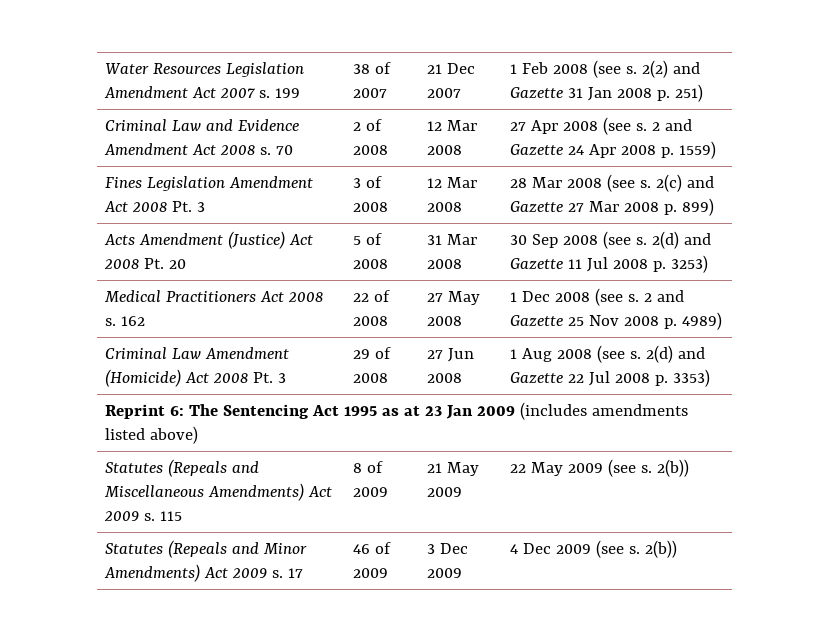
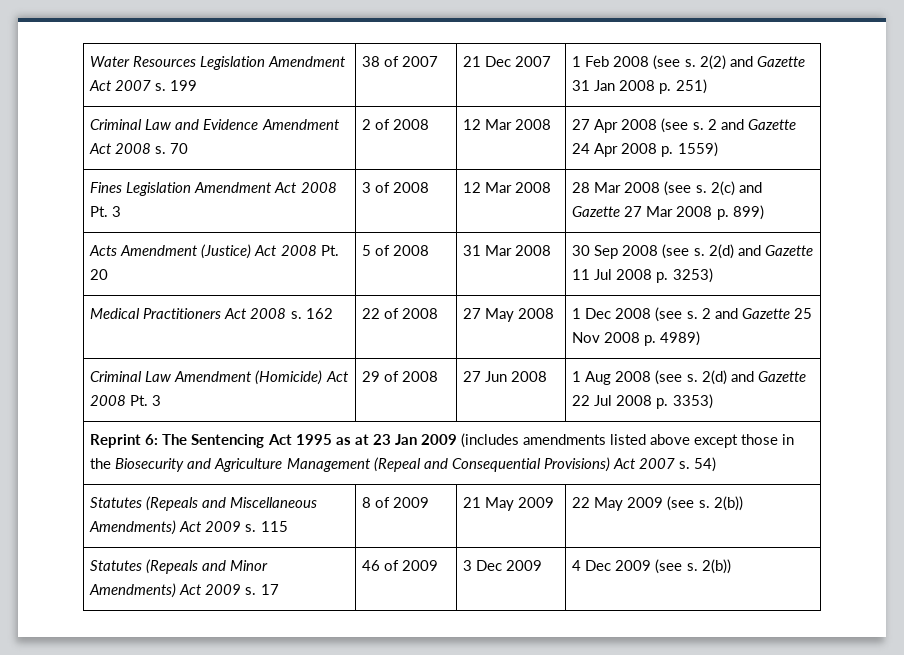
- Reprint 6: The Sentencing Act 1995 as at 23 Jan 2009 (includes amendments listed above)
+ Reprint 6: The Sentencing Act 1995 as at 23 Jan 2009 (includes amendments listed above except those in the Biosecurity and Agriculture Management (Repeal and Consequential Provisions) Act 2007 s. 54)

